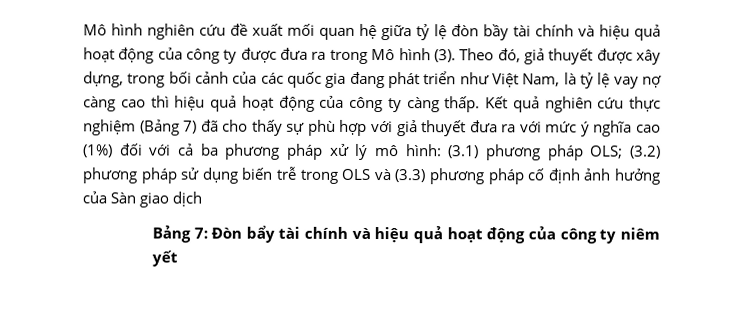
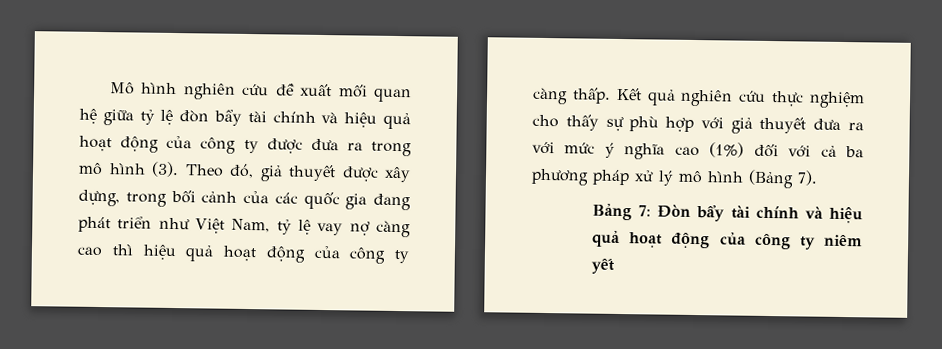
- Mô hình nghiên cứu đề xuất mối quan hệ giữa tỷ lệ đòn bầy tài chính và hiệu quả hoạt động của công ty được đưa ra trong Mô hình (3).
+ Mô hình nghiên cứu đề xuất mối quan hệ giữa tỷ lệ đòn bẩy tài chính và hiệu quả hoạt động của công ty được đưa ra trong mô hình (3).
- Theo đó, giả thuyết được xây dựng, trong bối cảnh của các quốc gia đang phát triển như Việt Nam, là tỷ lệ vay nợ càng cao thì hiệu quả hoạt động của công ty càng thấp.
+ Theo đó, giả thuyết được xây dựng, trong bối cảnh của các quốc gia đang phát triển như Việt Nam, tỷ lệ vay nợ càng cao thì hiệu quả hoạt động của công ty càng thấp.
- Kết quả nghiên cứu thực nghiệm (Bảng 7) đã cho thấy sự phù hợp với giả thuyết đưa ra với mức ý nghĩa cao (1%) đối với cả ba phương pháp xử lý mô hình: (3.1) phương pháp OLS; (3.2) phương pháp sử dụng biến trễ trong OLS và (3.3) phương pháp cố định ảnh hưởng của Sàn giao dịch
+ Kết quả nghiên cứu thực nghiệm cho thấy sự phù hợp với giả thuyết đưa ra với mức ý nghĩa cao (1%) đối với cả ba phương pháp xử lý mô hình (Bảng 7).

